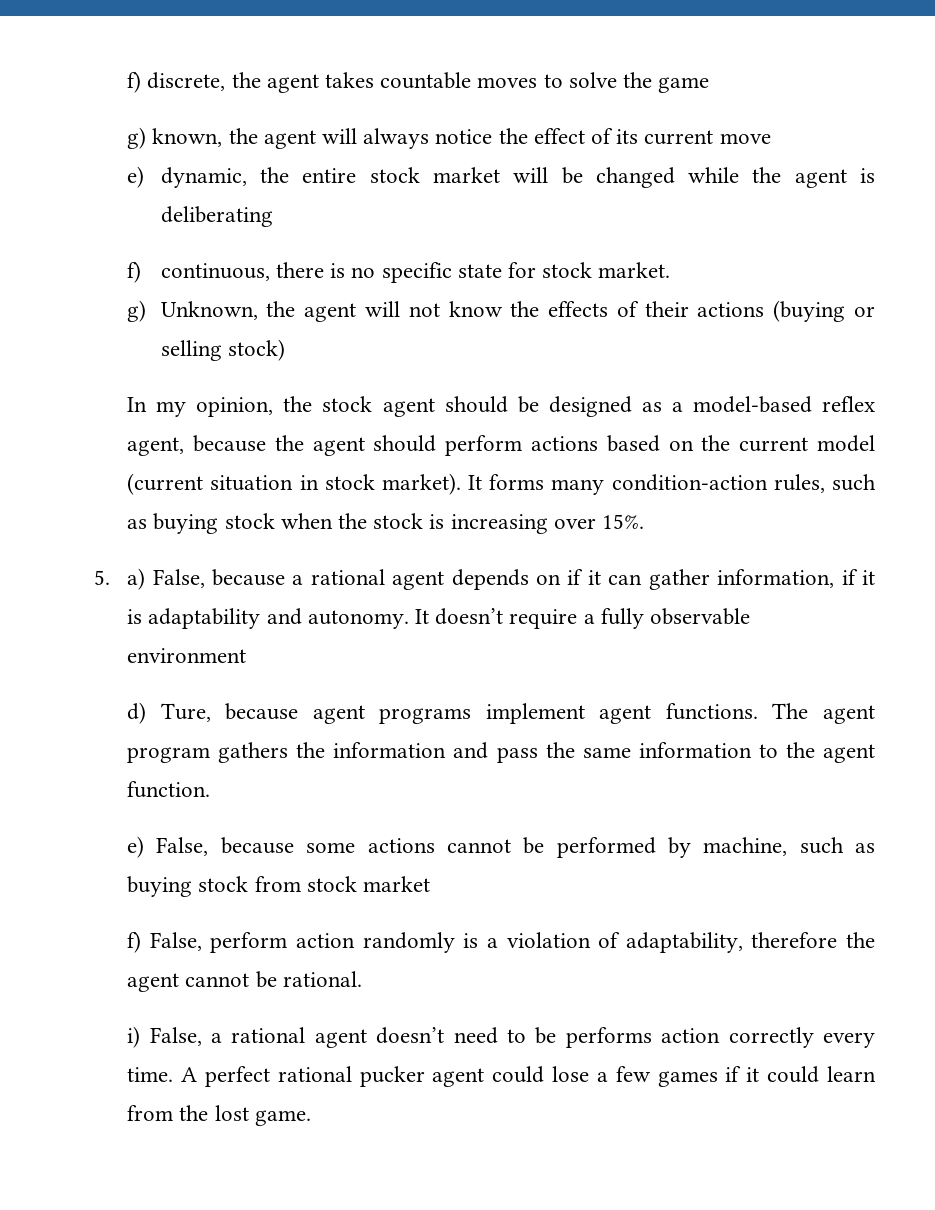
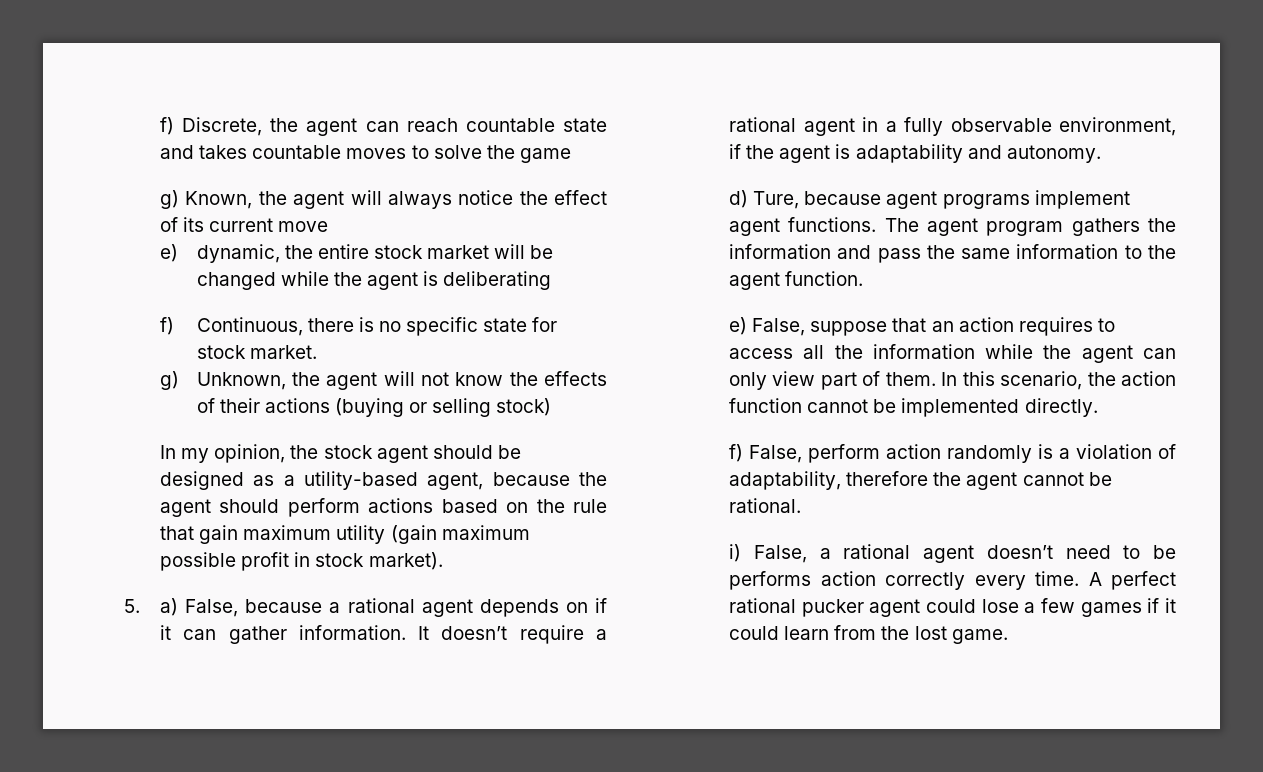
- f) discrete, the agent takes countable moves to solve the game
+ f) Discrete, the agent can reach countable state and takes countable moves to solve the game
- g) known, the agent will always notice the effect of its current move
+ g) Known, the agent will always notice the effect of its current move
- f) continuous, there is no specific state for stock market.
+ f) Continuous, there is no specific state for stock market.
- In my opinion, the stock agent should be designed as a model-based reflex agent, because the agent should perform actions based on the current model (current situation in stock market). It forms many condition-action rules, such as buying stock when the stock is increasing over 15%.
+ In my opinion, the stock agent should be designed as a utility-based agent, because the agent should perform actions based on the rule that gain maximum utility (gain maximum possible profit in stock market).
- 5. a) False, because a rational agent depends on if it can gather information, if it is adaptability and autonomy. It doesn’t require a fully observable environment
+ 5. a) False, because a rational agent depends on if it can gather information. It doesn’t require a rational agent in a fully observable environment, if the agent is adaptability and autonomy.
- e) False, because some actions cannot be performed by machine, such as buying stock from stock market
+ e) False, suppose that an action requires to access all the information while the agent can only view part of them. In this scenario, the action function cannot be implemented directly.

